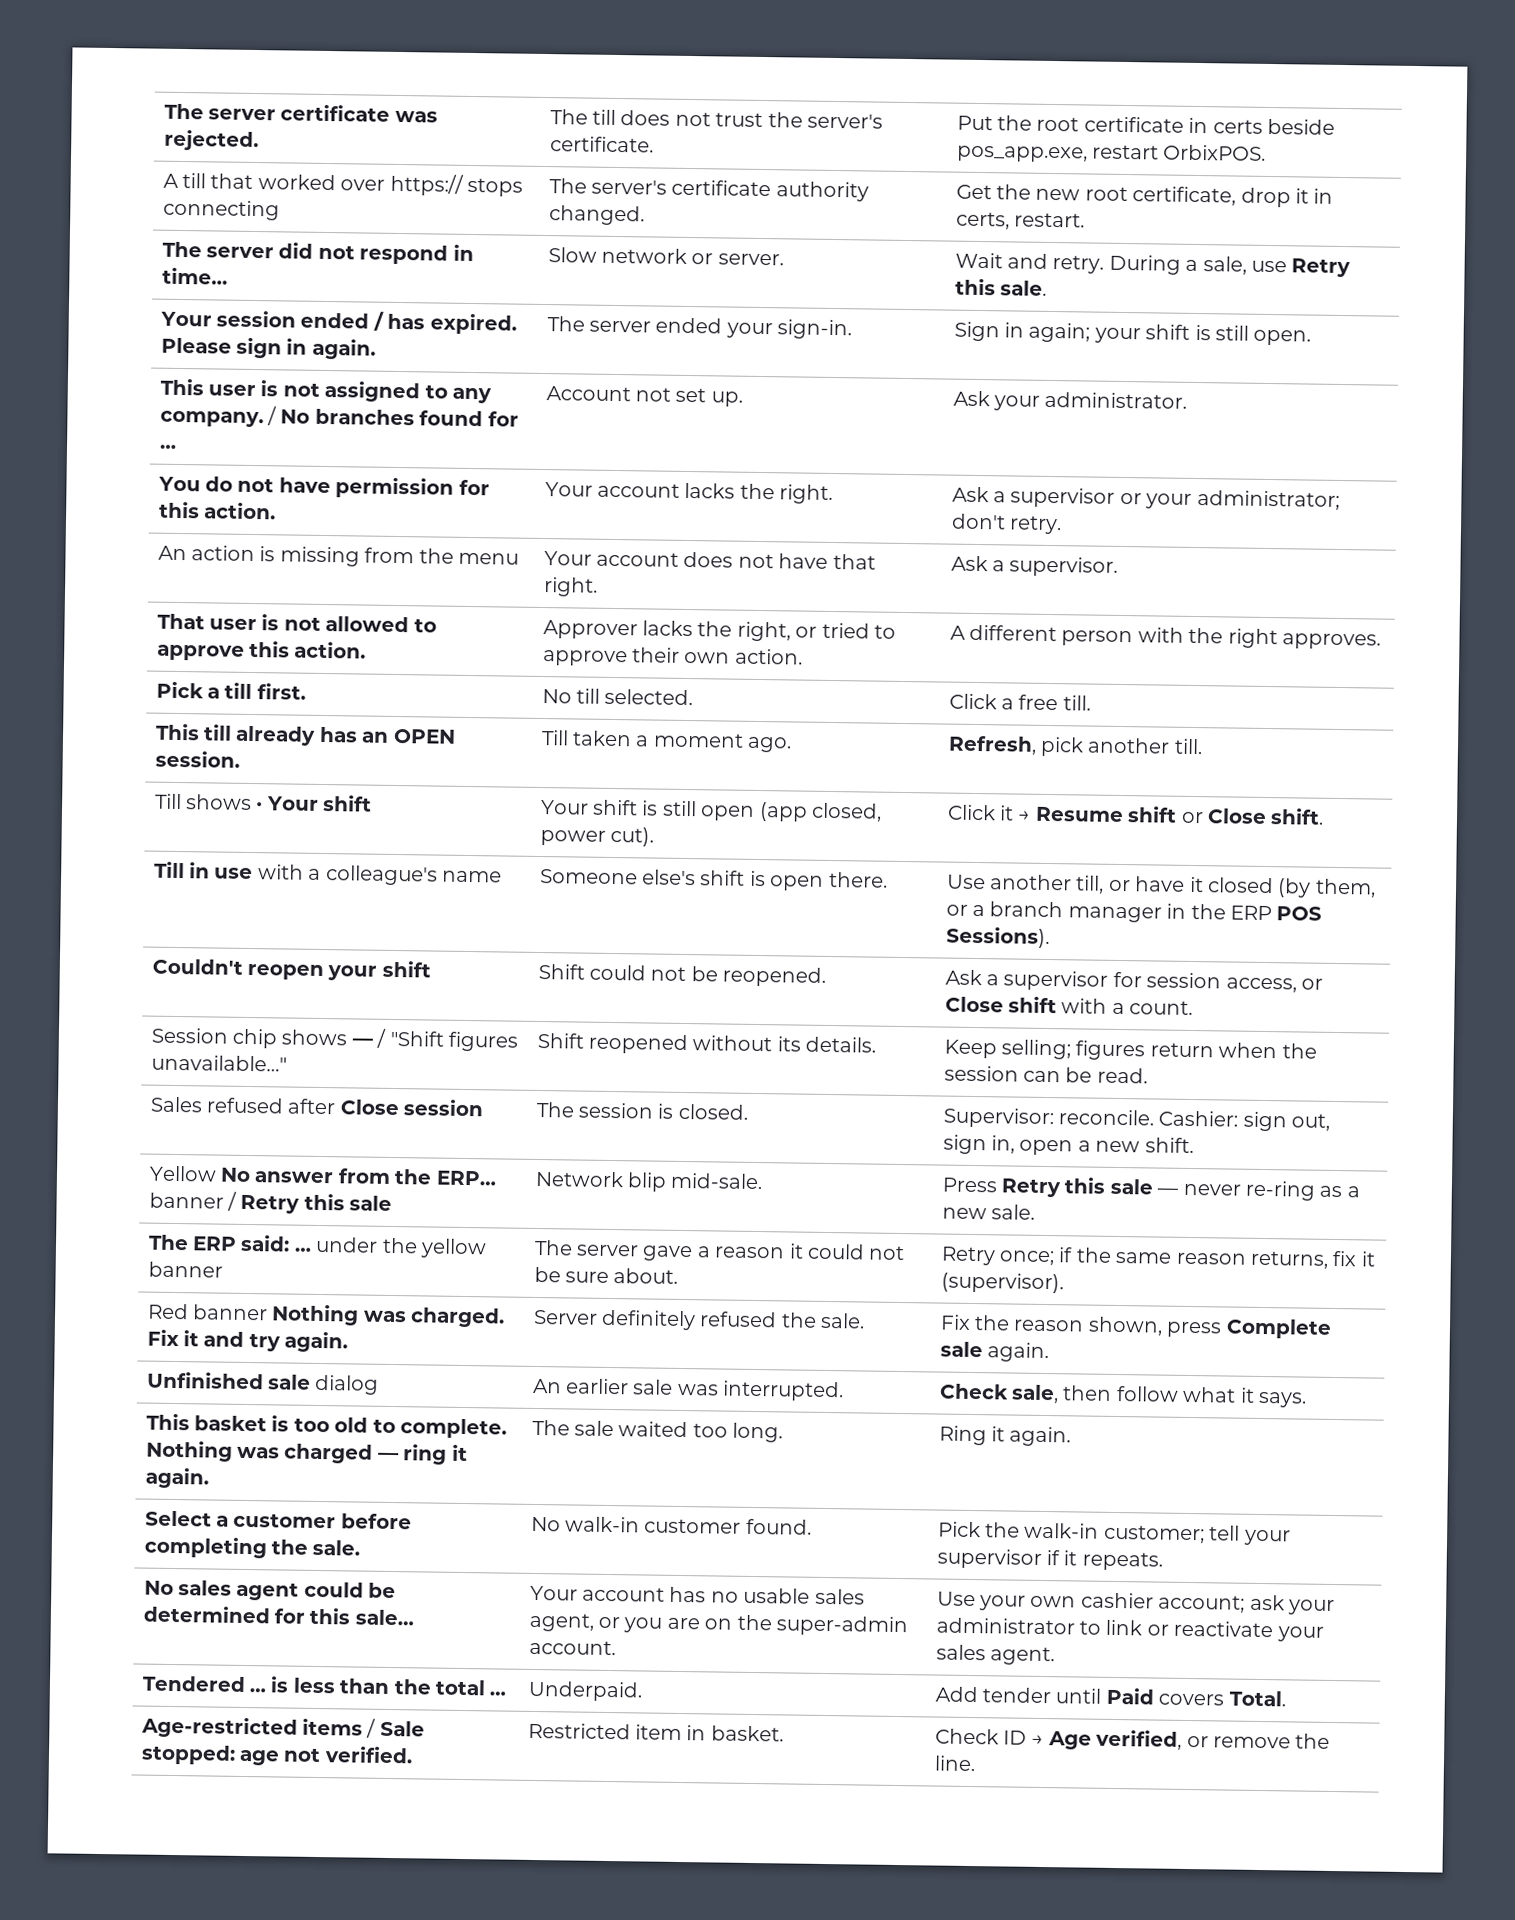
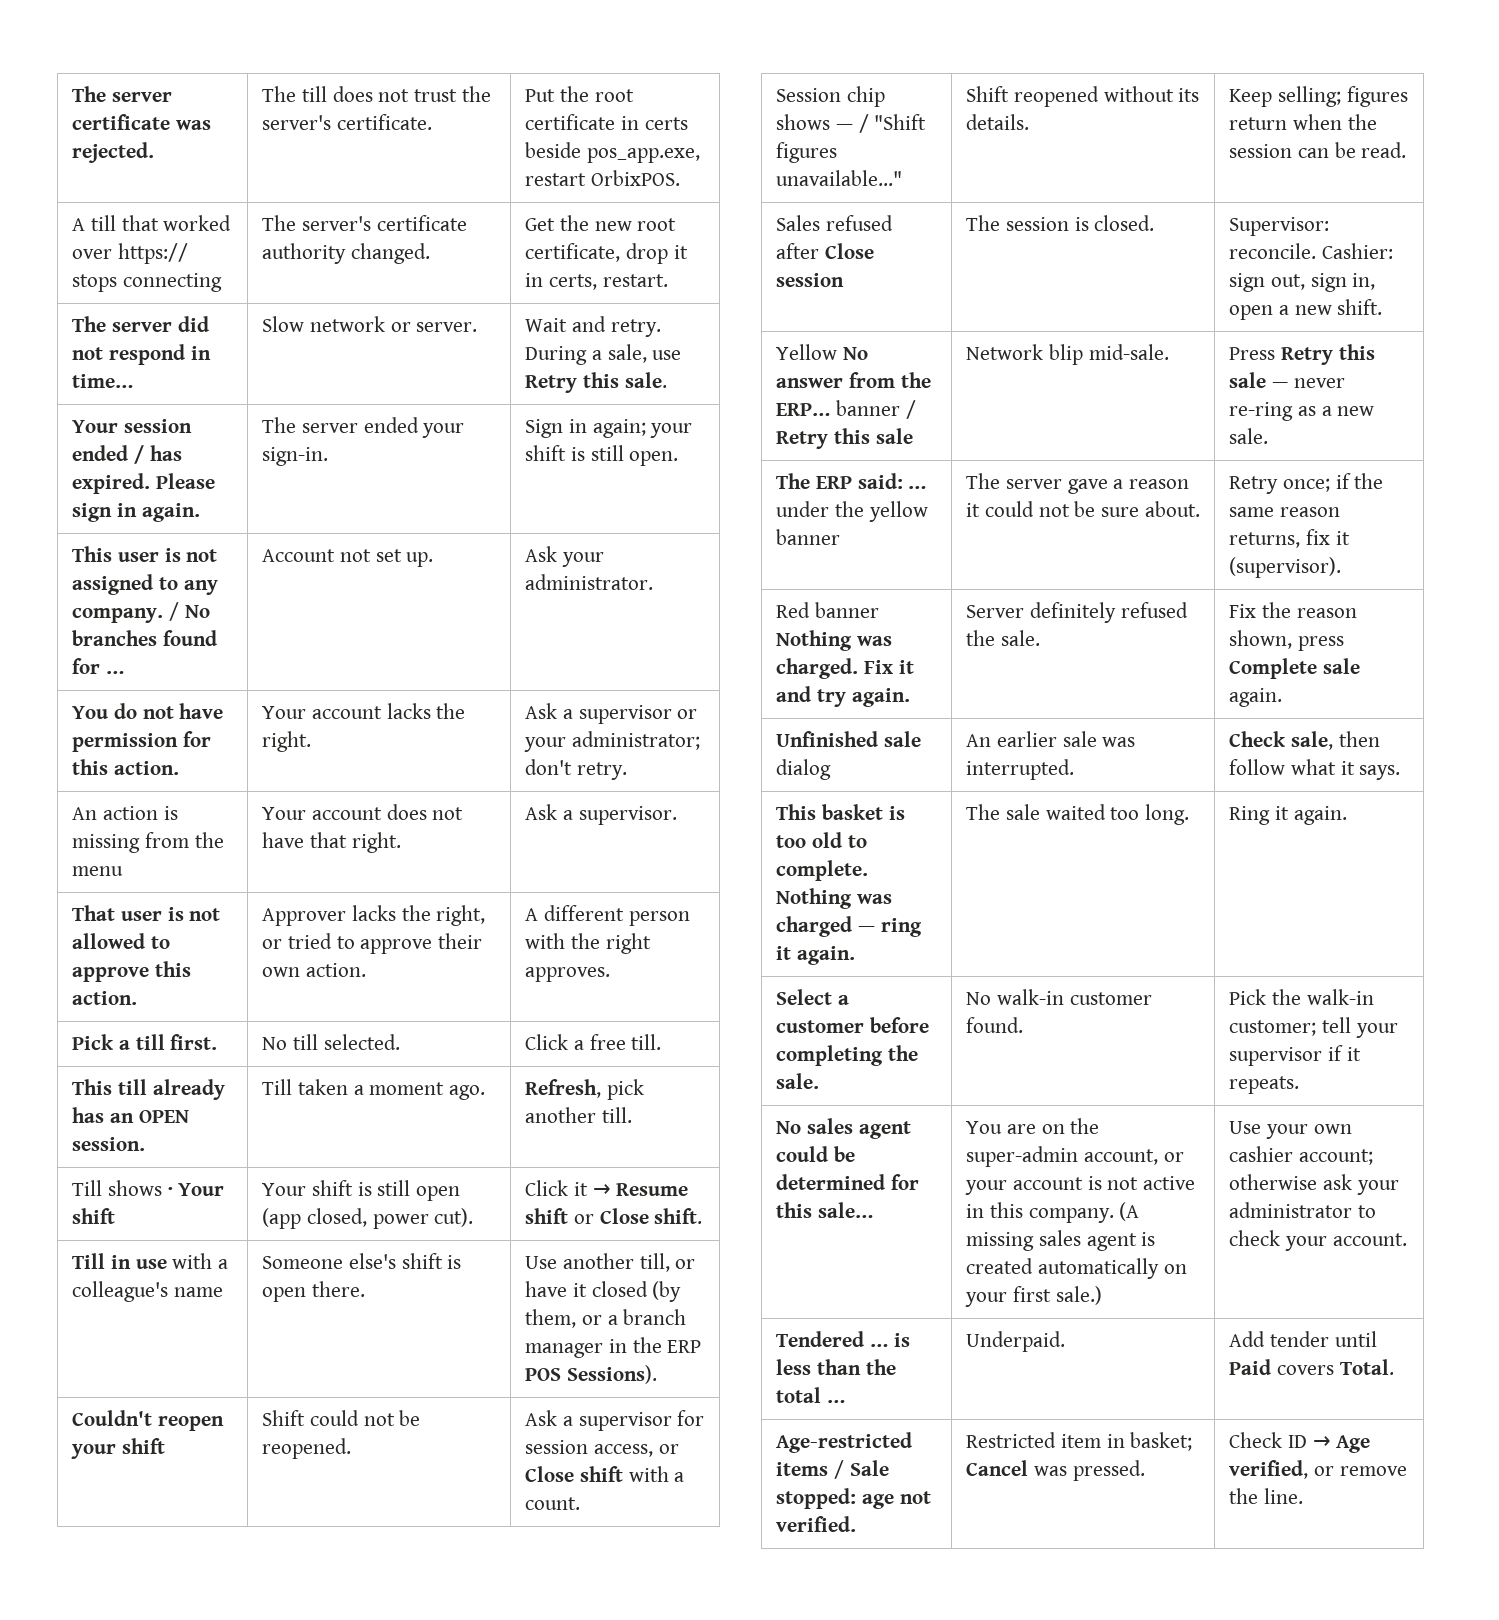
- Your account has no usable sales agent, or you are on the super-admin account.
+ You are on the super-admin account, or your account is not active in this company. (A missing sales agent is created automatically on your first sale.)
- Use your own cashier account; ask your administrator to link or reactivate your sales agent.
+ Use your own cashier account; otherwise ask your administrator to check your account.
- Age-restricted items / Sale stopped: age not verified. | Restricted item in basket. | Check ID → Age verified, or remove the line.
+ Age-restricted items / Sale stopped: age not verified. | Restricted item in basket; Cancel was pressed. | Check ID → Age verified, or remove the line.

